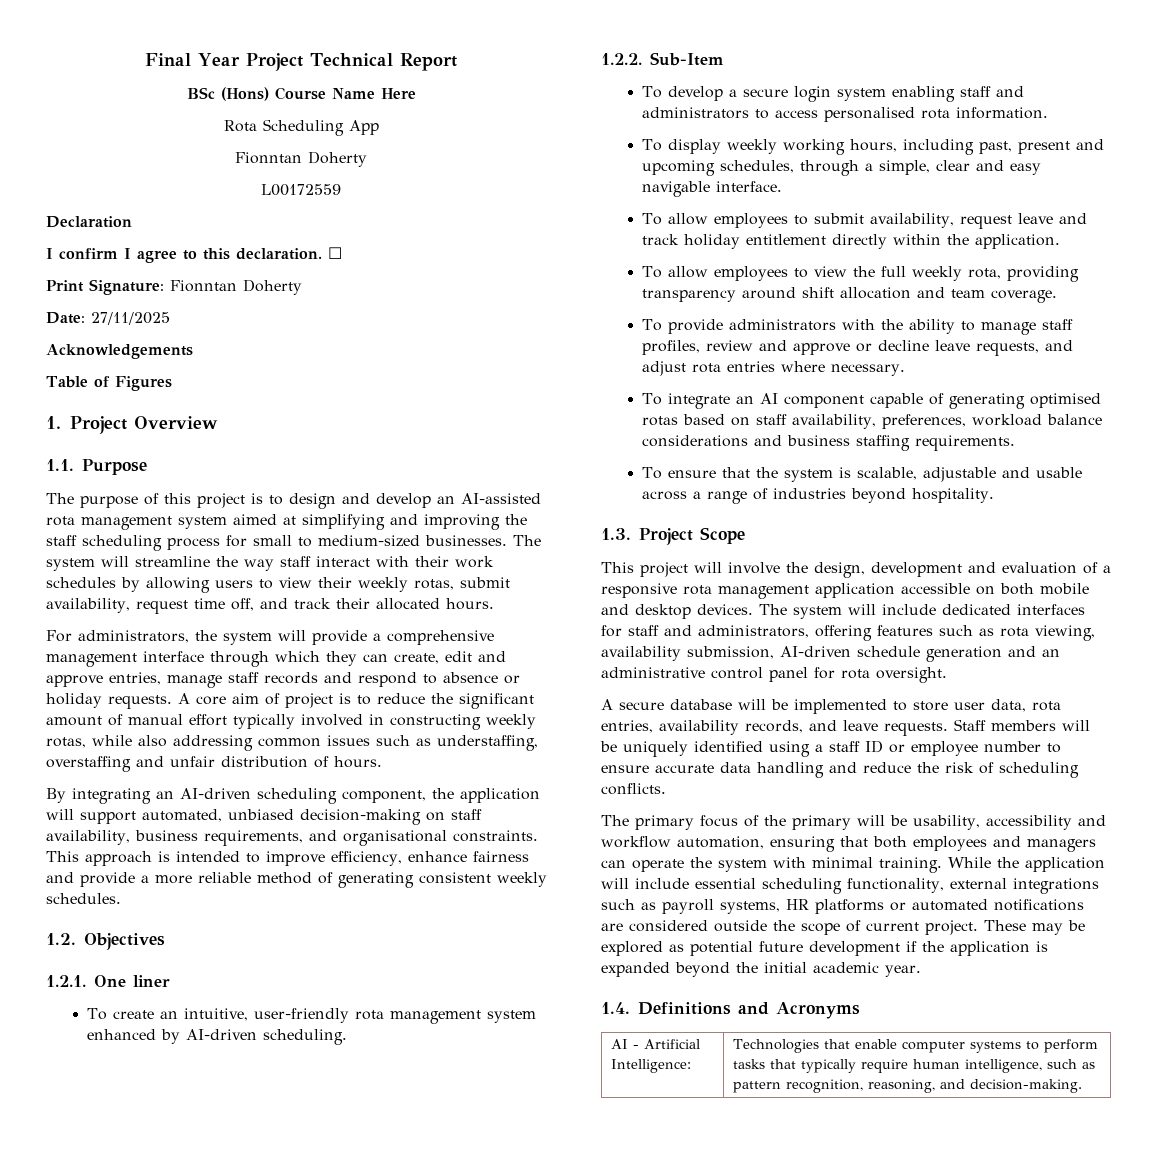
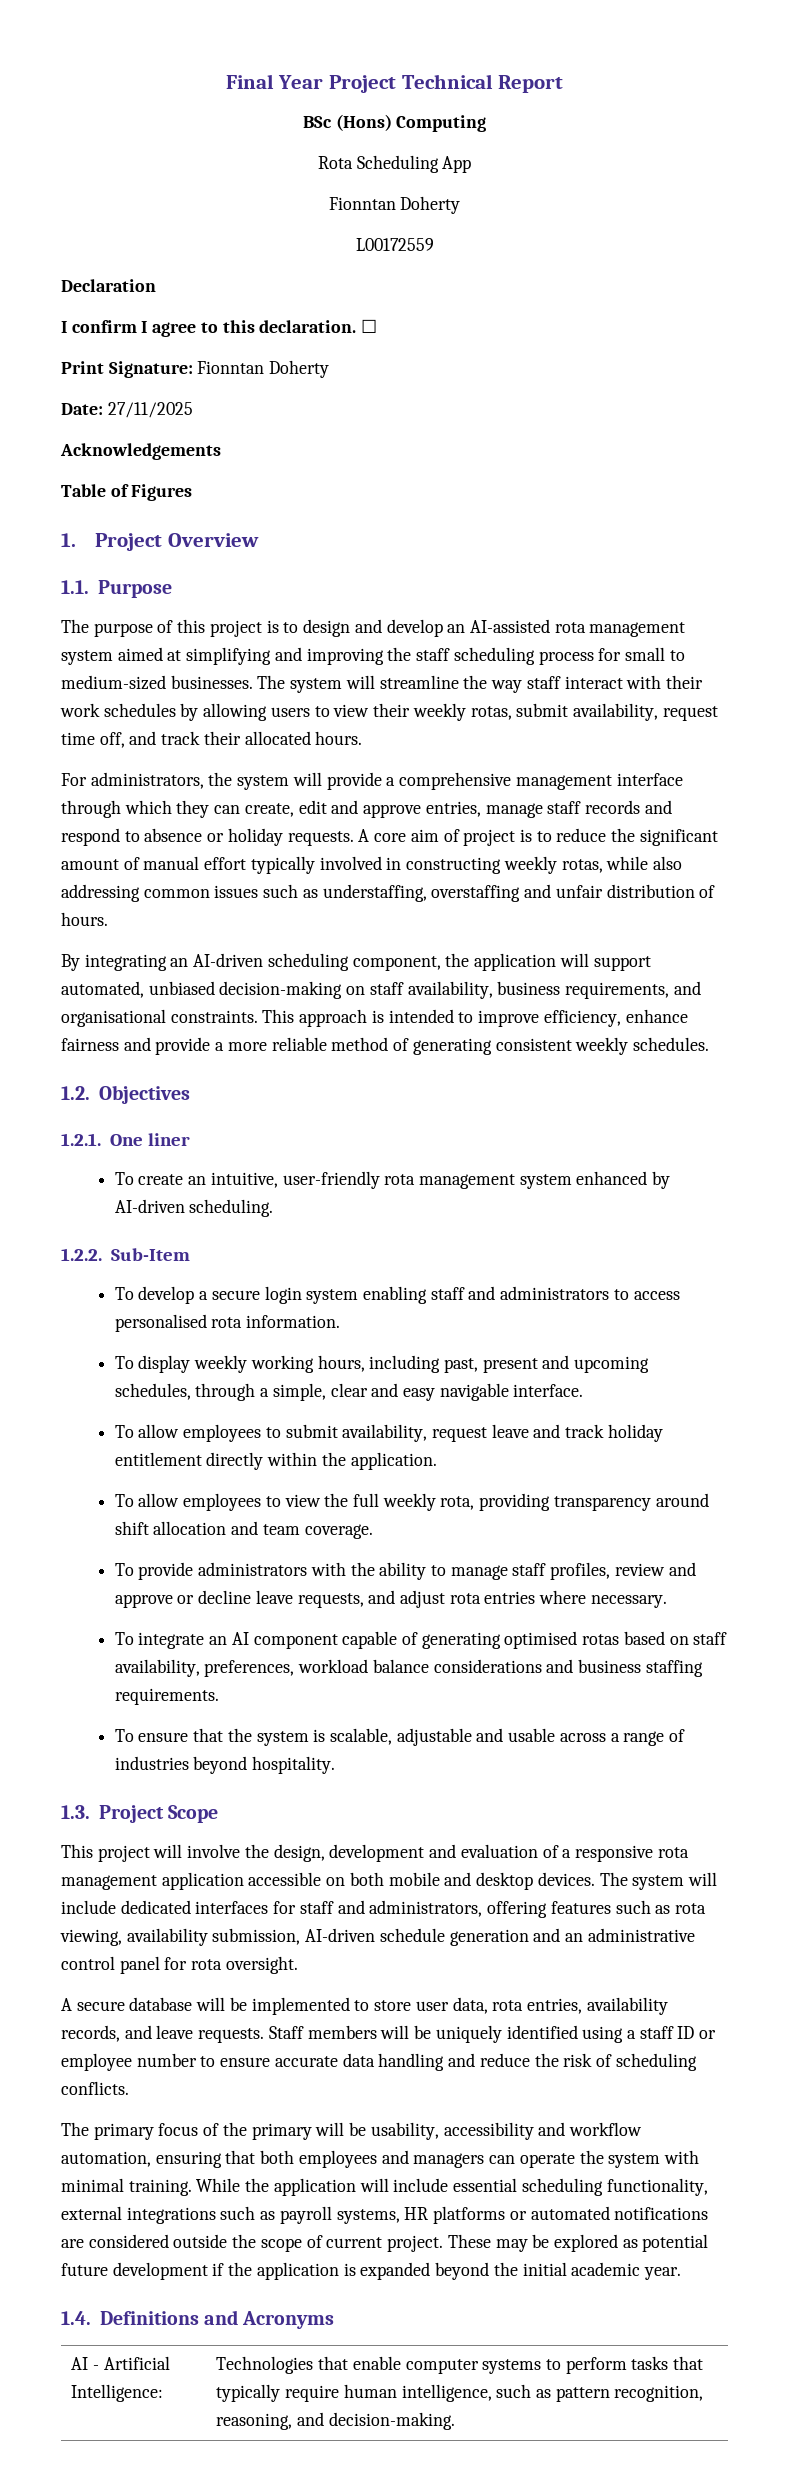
- BSc (Hons) Course Name Here
+ BSc (Hons) Computing

